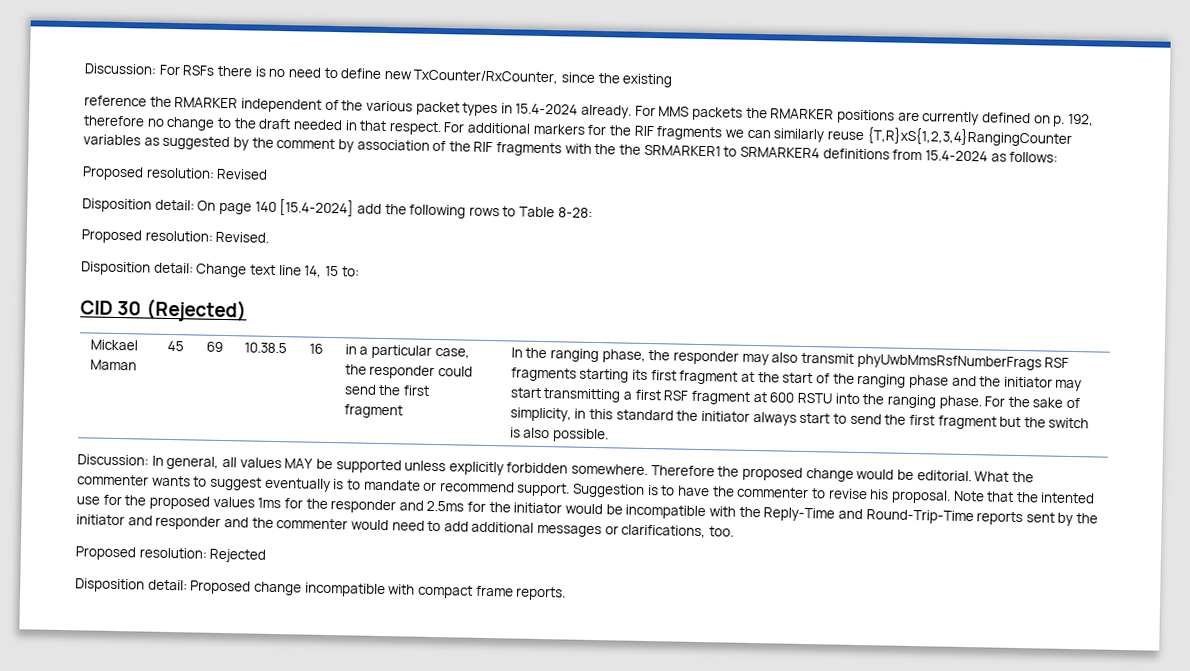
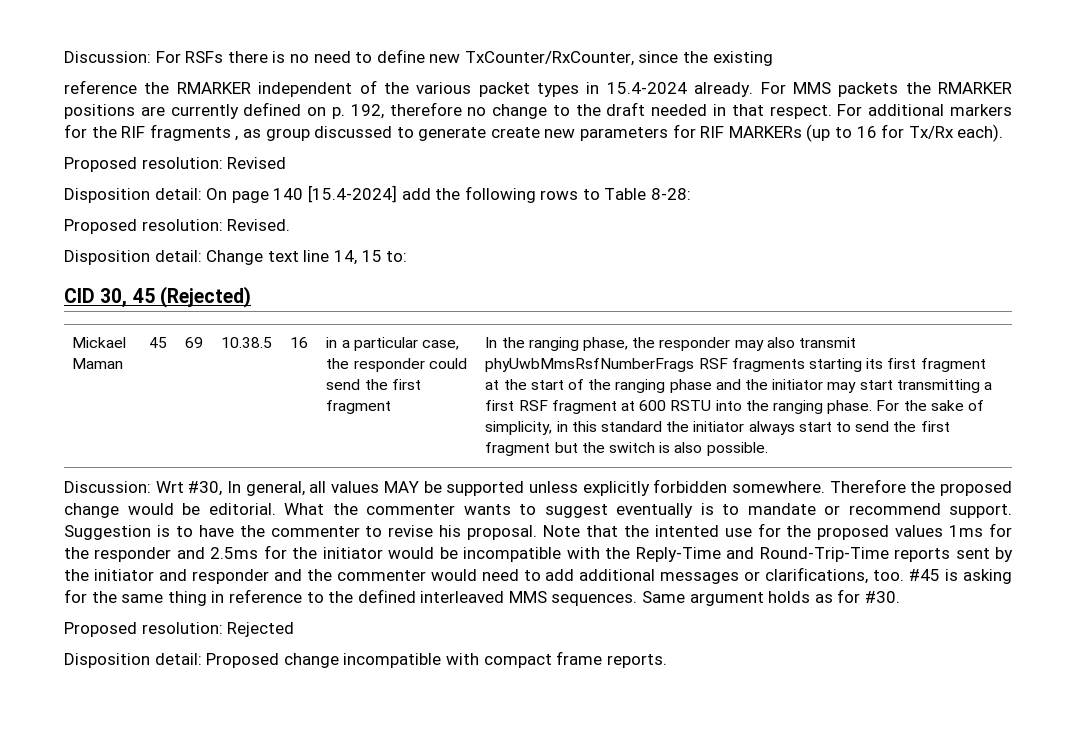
- For additional markers for the RIF fragments we can similarly reuse {T,R}xS{1,2,3,4}RangingCounter variables as suggested by the comment by association of the RIF fragments with the the SRMARKER1 to SRMARKER4 definitions from 15.4-2024 as follows:
+ For additional markers for the RIF fragments , as group discussed to generate create new parameters for RIF MARKERs (up to 16 for Tx/Rx each).
- CID 30 (Rejected)
+ CID 30, 45 (Rejected)
- Discussion: In general, all values MAY be supported unless explicitly forbidden somewhere.
+ Discussion: Wrt #30, In general, all values MAY be supported unless explicitly forbidden somewhere.
+ #45 is asking for the same thing in reference to the defined interleaved MMS sequences. Same argument holds as for #30.

